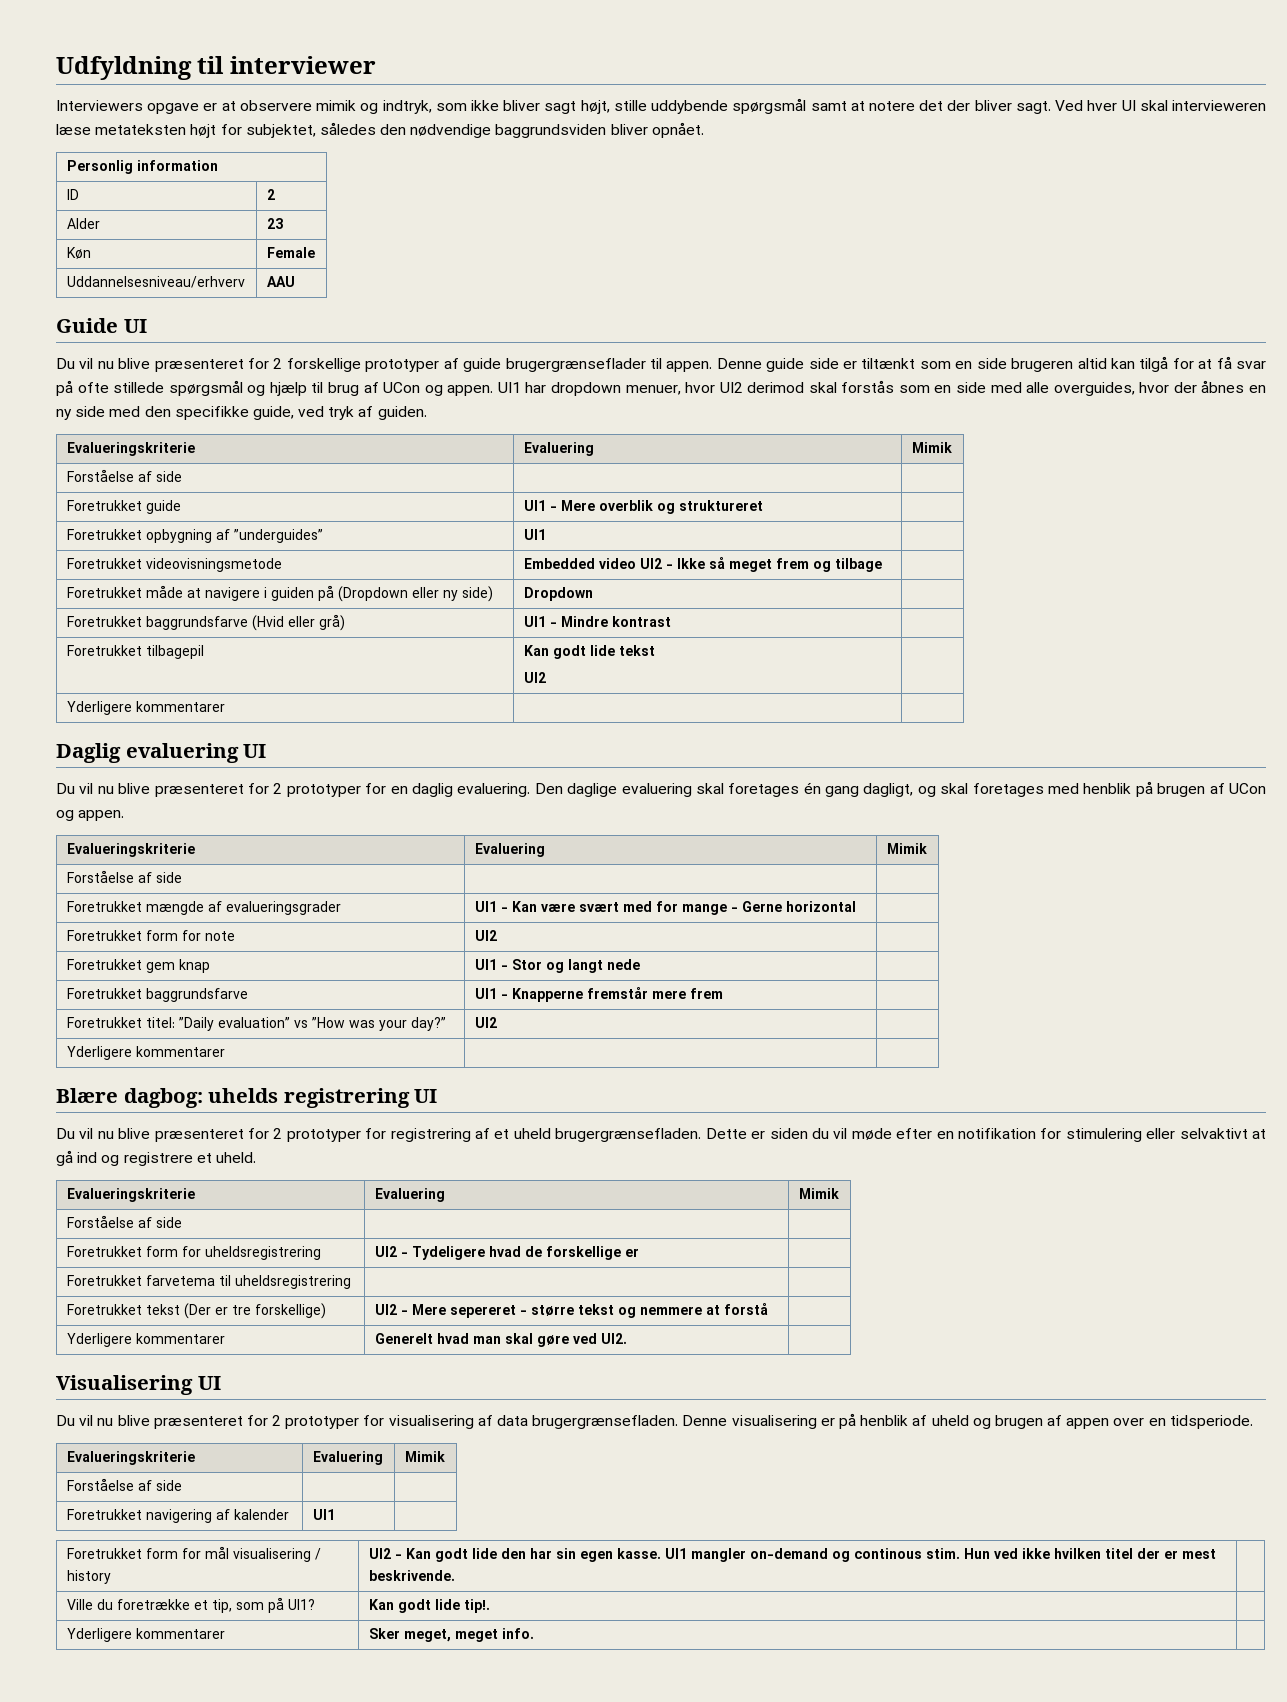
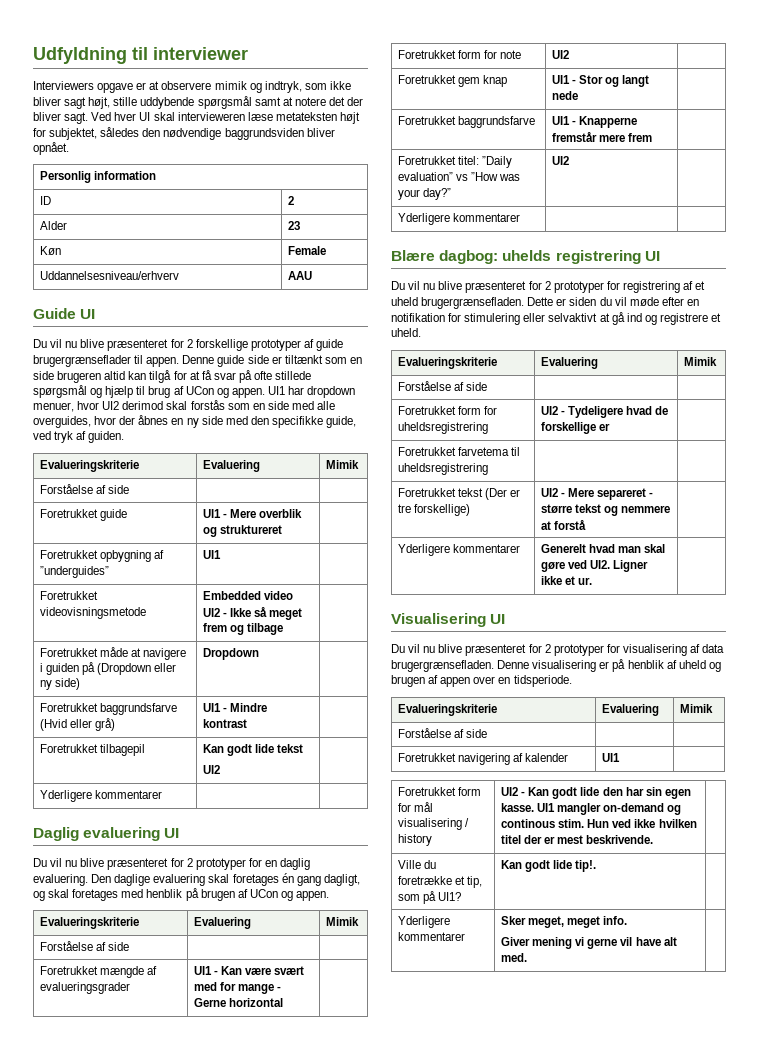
- Foretrukket tekst (Der er tre forskellige) | UI2 - Mere sepereret - større tekst og nemmere at forstå |
+ Foretrukket tekst (Der er tre forskellige) | UI2 - Mere separeret - større tekst og nemmere at forstå |
- Yderligere kommentarer | Generelt hvad man skal gøre ved UI2. |
+ Yderligere kommentarer | Generelt hvad man skal gøre ved UI2. Ligner ikke et ur. |
- Yderligere kommentarer | Sker meget, meget info. |
+ Yderligere kommentarer | Sker meget, meget info.
+ Giver mening vi gerne vil have alt med. |

